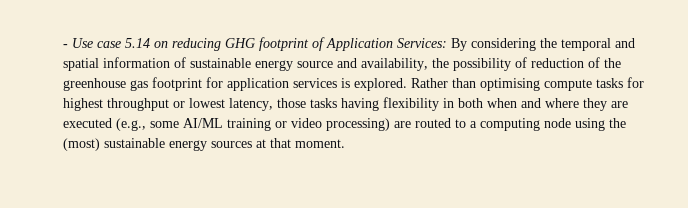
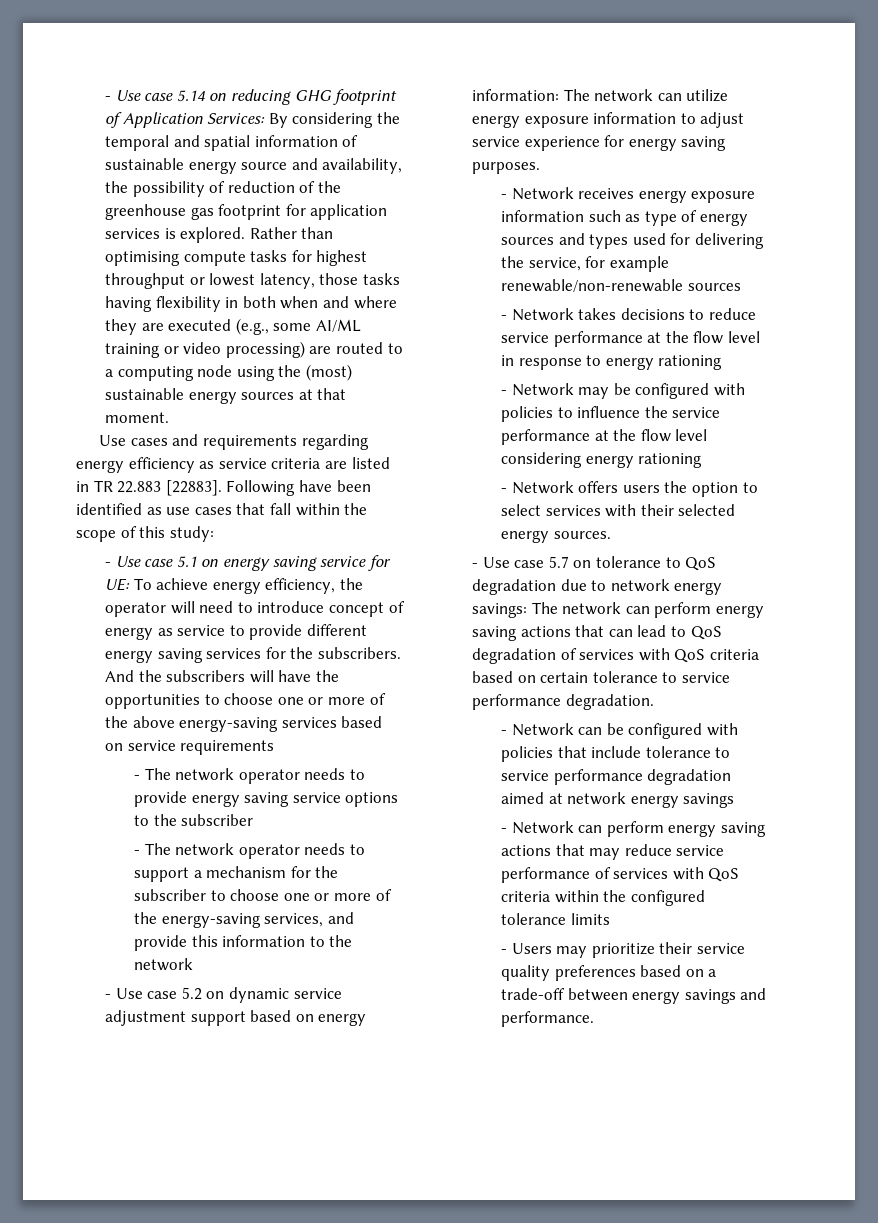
+ Use cases and requirements regarding energy efficiency as service criteria are listed in TR 22.883 [22883]. Following have been identified as use cases that fall within the scope of this study:
+ - Use case 5.1 on energy saving service for UE: To achieve energy efficiency, the operator will need to introduce concept of energy as service to provide different energy saving services for the subscribers. And the subscribers will have the opportunities to choose one or more of the above energy-saving services based on service requirements
+ - The network operator needs to provide energy saving service options to the subscriber
+ - The network operator needs to support a mechanism for the subscriber to choose one or more of the energy-saving services, and provide this information to the network
+ - Use case 5.2 on dynamic service adjustment support based on energy information: The network can utilize energy exposure information to adjust service experience for energy saving purposes.
+ - Network receives energy exposure information such as type of energy sources and types used for delivering the service, for example renewable/non-renewable sources
+ - Network takes decisions to reduce service performance at the flow level in response to energy rationing
+ - Network may be configured with policies to influence the service performance at the flow level considering energy rationing
+ - Network offers users the option to select services with their selected energy sources.
+ - Use case 5.7 on tolerance to QoS degradation due to network energy savings: The network can perform energy saving actions that can lead to QoS degradation of services with QoS criteria based on certain tolerance to service performance degradation.
+ - Network can be configured with policies that include tolerance to service performance degradation aimed at network energy savings
+ - Network can perform energy saving actions that may reduce service performance of services with QoS criteria within the configured tolerance limits
+ - Users may prioritize their service quality preferences based on a trade-off between energy savings and performance.

